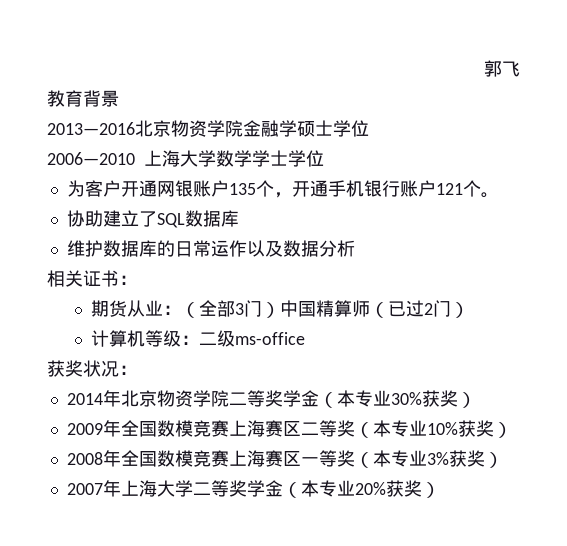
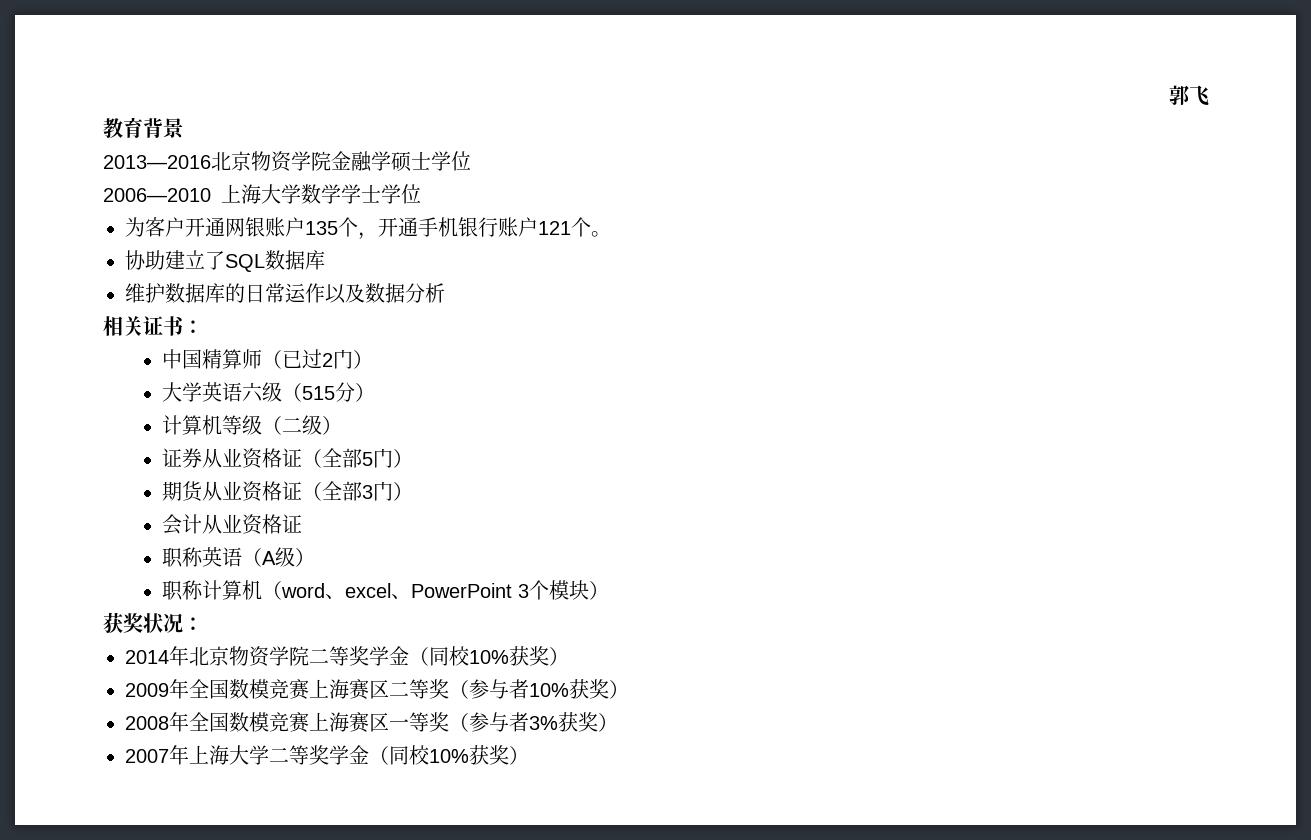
- 期货从业：（全部3门）中国精算师（已过2门）
+ 中国精算师（已过2门）
- 计算机等级：二级ms-office
+ 大学英语六级（515分）
+ 计算机等级（二级）
+ 证券从业资格证（全部5门）
+ 期货从业资格证（全部3门）
+ 会计从业资格证
+ 职称英语（A级）
+ 职称计算机（word、excel、PowerPoint 3个模块）
- 2014年北京物资学院二等奖学金（本专业30%获奖）
+ 2014年北京物资学院二等奖学金（同校10%获奖）
- 2009年全国数模竞赛上海赛区二等奖（本专业10%获奖）
+ 2009年全国数模竞赛上海赛区二等奖（参与者10%获奖）
- 2008年全国数模竞赛上海赛区一等奖（本专业3%获奖）
+ 2008年全国数模竞赛上海赛区一等奖（参与者3%获奖）
- 2007年上海大学二等奖学金（本专业20%获奖）
+ 2007年上海大学二等奖学金（同校10%获奖）

